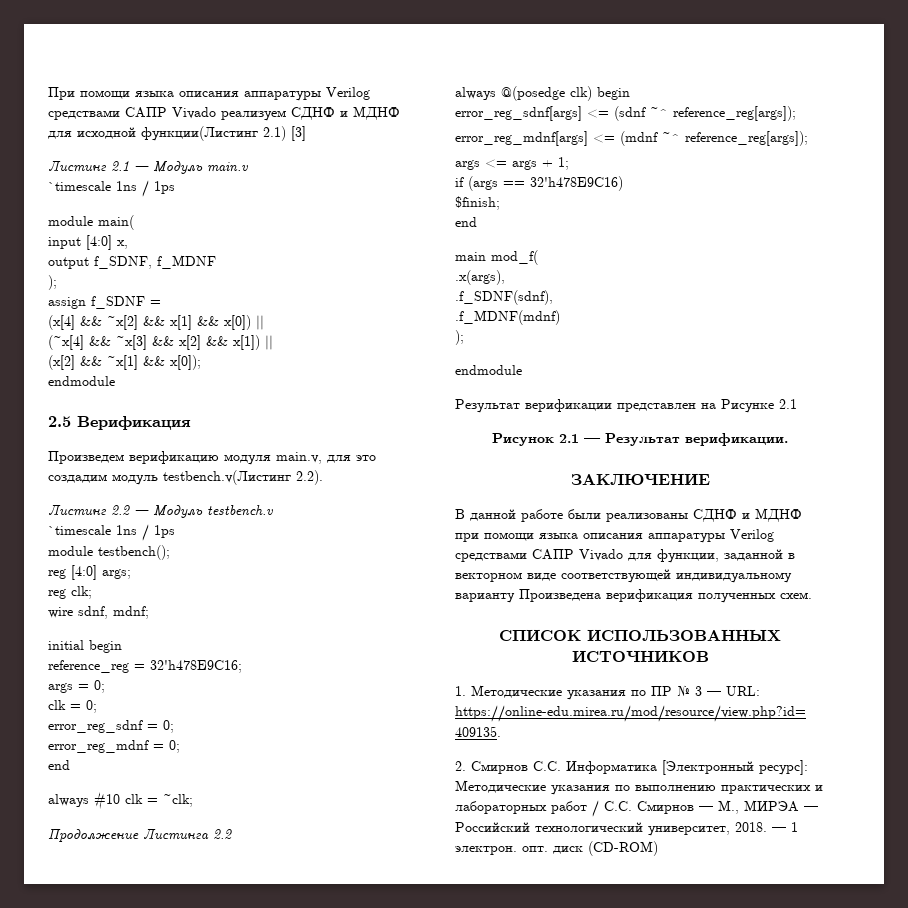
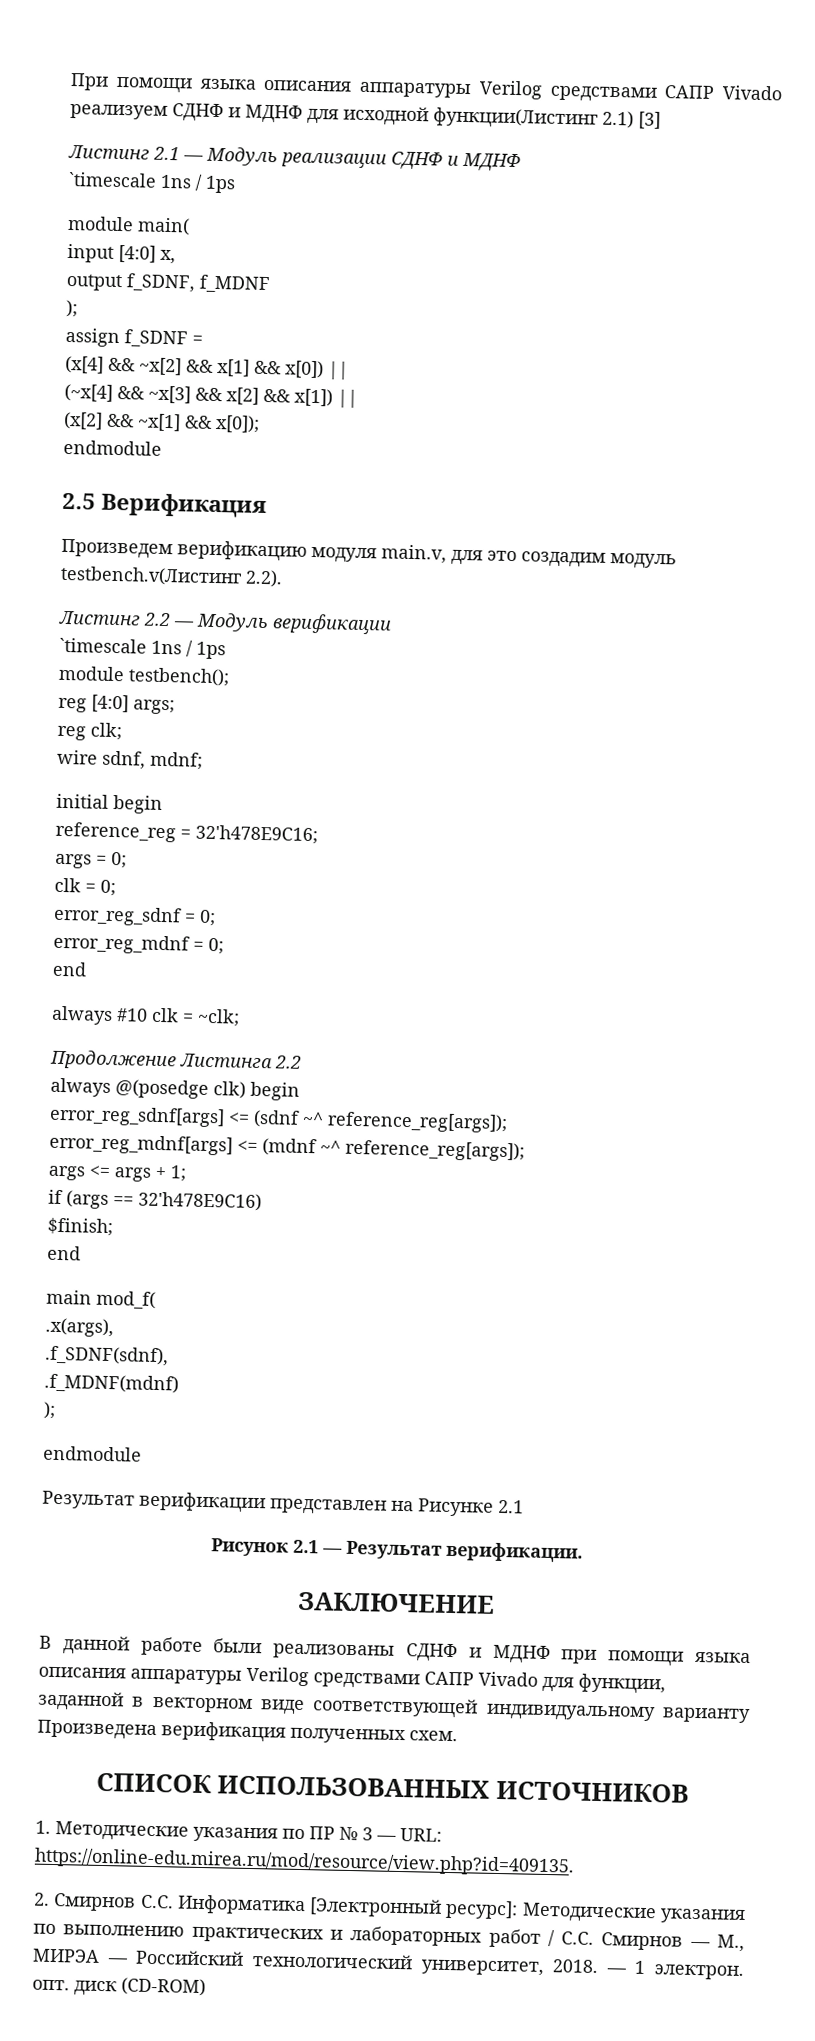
- Листинг 2.1 — Модуль main.v
+ Листинг 2.1 — Модуль реализации СДНФ и МДНФ
- Листинг 2.2 — Модуль testbench.v
+ Листинг 2.2 — Модуль верификации

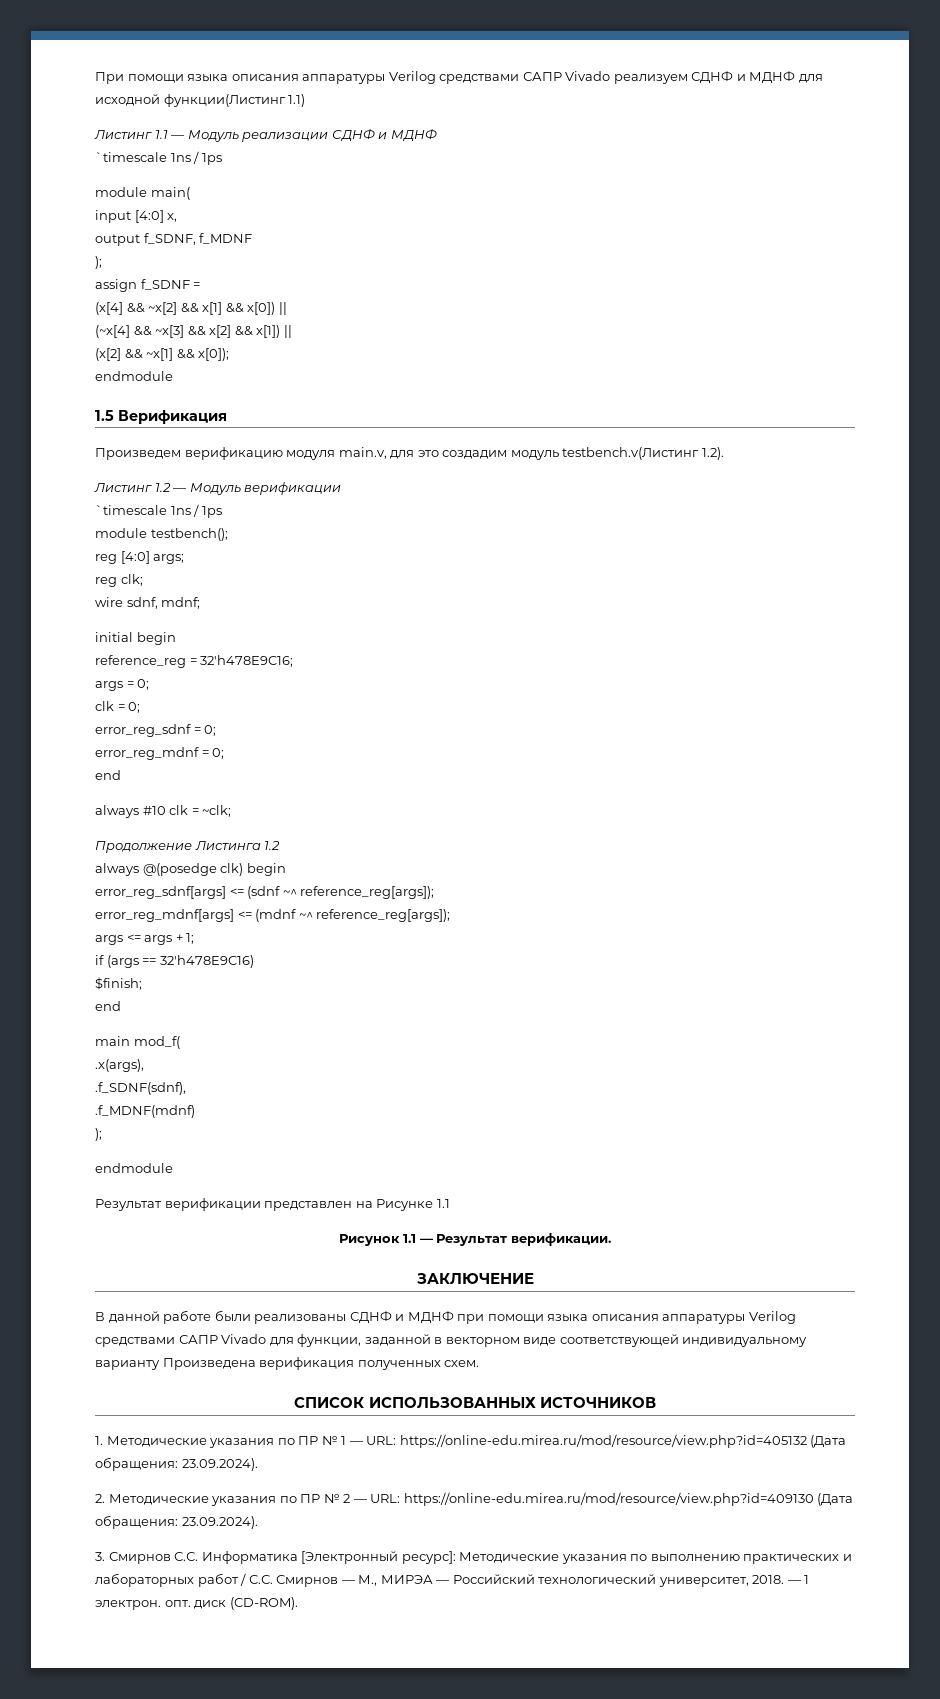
- При помощи языка описания аппаратуры Verilog средствами САПР Vivado реализуем СДНФ и МДНФ для исходной функции(Листинг 2.1) [3]
- Листинг 2.1 — Модуль реализации СДНФ и МДНФ
+ При помощи языка описания аппаратуры Verilog средствами САПР Vivado реализуем СДНФ и МДНФ для исходной функции(Листинг 1.1)
+ Листинг 1.1 — Модуль реализации СДНФ и МДНФ
- 2.5 Верификация
+ 1.5 Верификация
- Произведем верификацию модуля main.v, для это создадим модуль testbench.v(Листинг 2.2).
- Листинг 2.2 — Модуль верификации
+ Произведем верификацию модуля main.v, для это создадим модуль testbench.v(Листинг 1.2).
+ Листинг 1.2 — Модуль верификации
- Продолжение Листинга 2.2
+ Продолжение Листинга 1.2
- Результат верификации представлен на Рисунке 2.1
+ Результат верификации представлен на Рисунке 1.1
- Рисунок 2.1 — Результат верификации.
+ Рисунок 1.1 — Результат верификации.
- 1. Методические указания по ПР № 3 — URL: https://online-edu.mirea.ru/mod/resource/view.php?id=409135.
- 2. Смирнов С.С. Информатика [Электронный ресурс]: Методические указания по выполнению практических и лабораторных работ / С.С. Смирнов — М., МИРЭА — Российский технологический университет, 2018.
+ 1. Методические указания по ПР № 1 — URL: https://online-edu.mirea.ru/mod/resource/view.php?id=405132 (Дата обращения: 23.09.2024).
+ 2. Методические указания по ПР № 2 — URL: https://online-edu.mirea.ru/mod/resource/view.php?id=409130 (Дата обращения: 23.09.2024).
+ 3. Смирнов С.С. Информатика [Электронный ресурс]: Методические указания по выполнению практических и лабораторных работ / С.С. Смирнов — М., МИРЭА — Российский технологический университет, 2018.
- — 1 электрон. опт. диск (CD-ROM)
+ — 1 электрон. опт. диск (CD-ROM).

